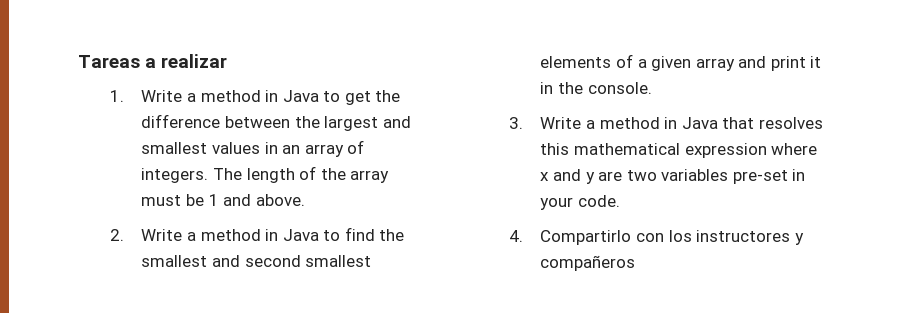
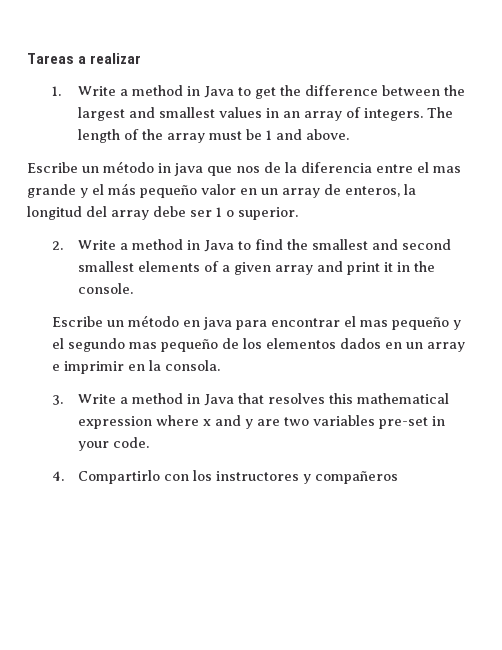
+ Escribe un método in java que nos de la diferencia entre el mas grande y el más pequeño valor en un array de enteros, la longitud del array debe ser 1 o superior.
+ Escribe un método en java para encontrar el mas pequeño y el segundo mas pequeño de los elementos dados en un array e imprimir en la consola.

